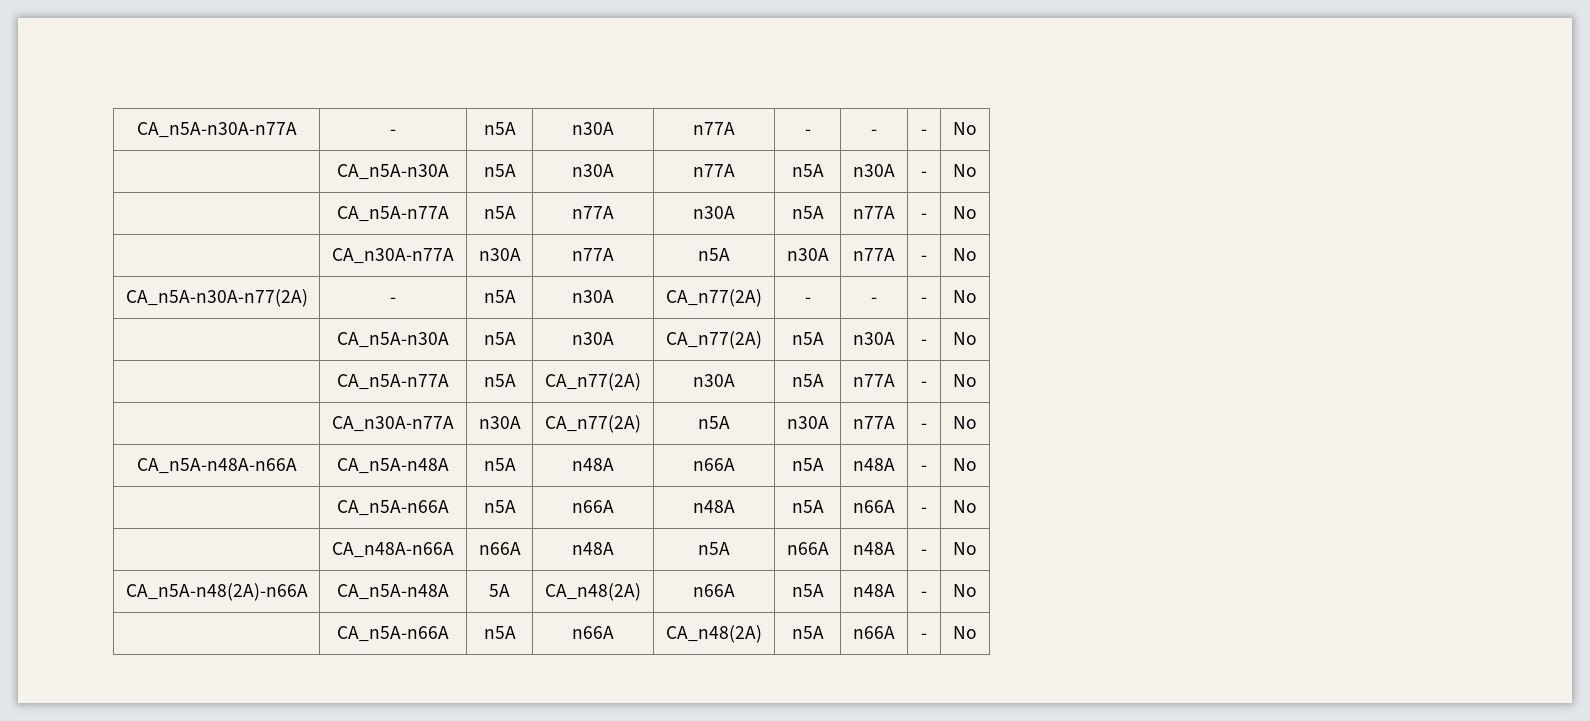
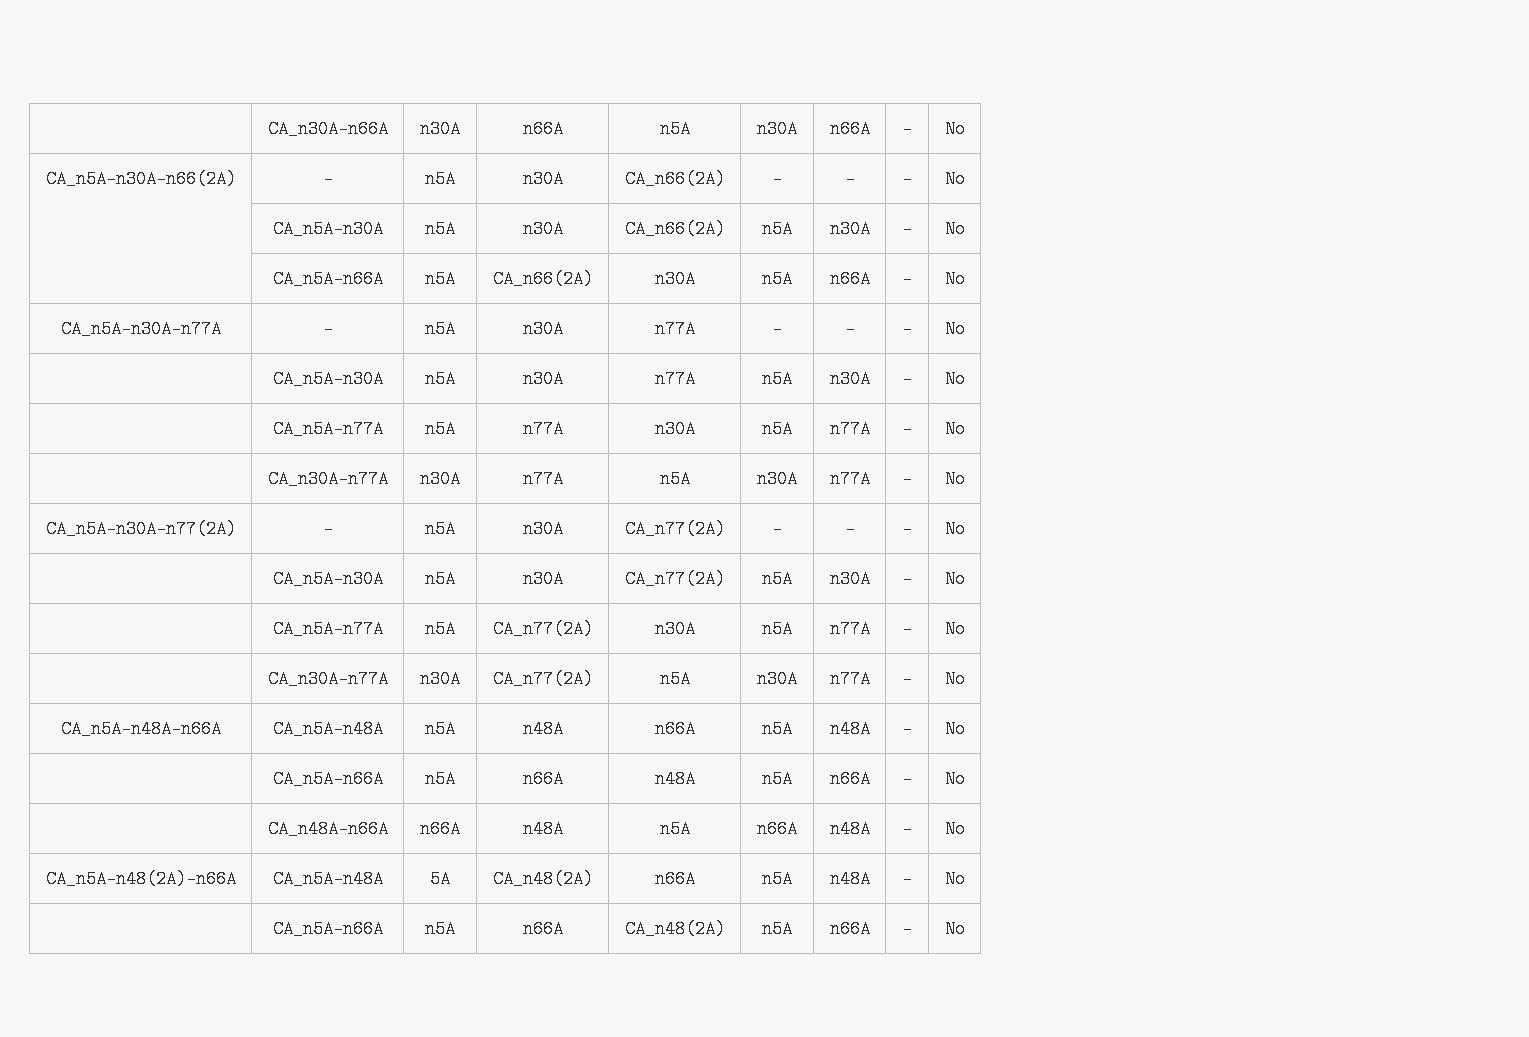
+ | CA_n30A-n66A | n30A | n66A | n5A | n30A | n66A | - | No
+ CA_n5A-n30A-n66(2A) | - | n5A | n30A | CA_n66(2A) | - | - | - | No
+ | CA_n5A-n30A | n5A | n30A | CA_n66(2A) | n5A | n30A | - | No
+ | CA_n5A-n66A | n5A | CA_n66(2A) | n30A | n5A | n66A | - | No

